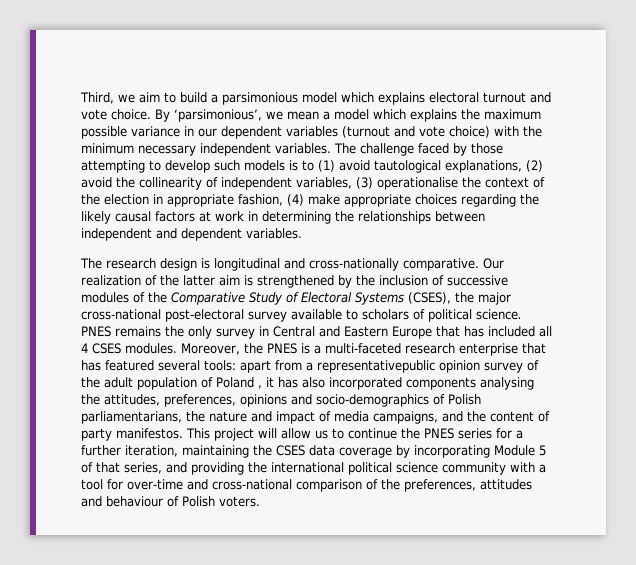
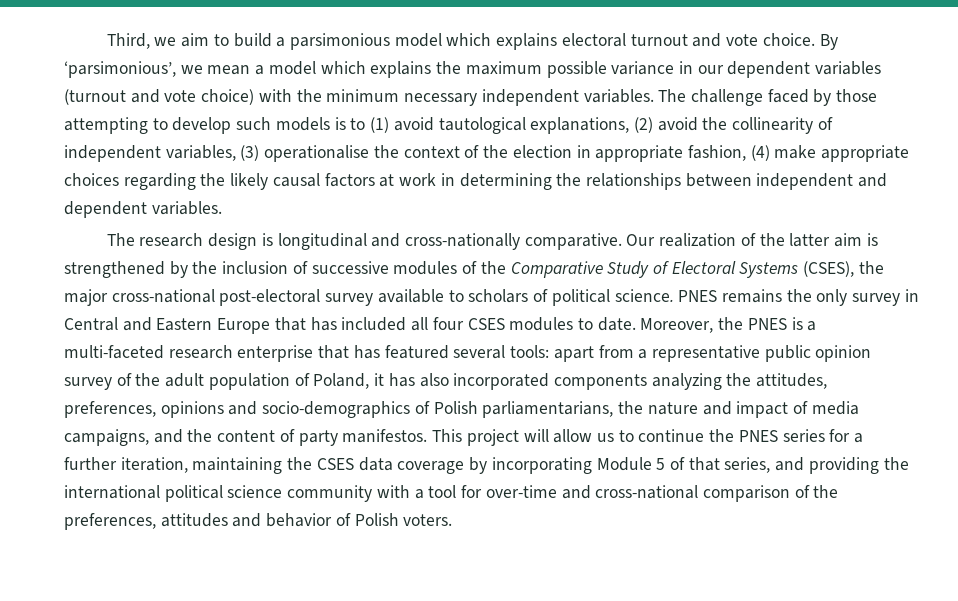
- PNES remains the only survey in Central and Eastern Europe that has included all 4 CSES modules.
+ PNES remains the only survey in Central and Eastern Europe that has included all four CSES modules to date.
- Moreover, the PNES is a multi-faceted research enterprise that has featured several tools: apart from a representativepublic opinion survey of the adult population of Poland , it has also incorporated components analysing the attitudes, preferences, opinions and socio-demographics of Polish parliamentarians, the nature and impact of media campaigns, and the content of party manifestos.
+ Moreover, the PNES is a multi-faceted research enterprise that has featured several tools: apart from a representative public opinion survey of the adult population of Poland, it has also incorporated components analyzing the attitudes, preferences, opinions and socio-demographics of Polish parliamentarians, the nature and impact of media campaigns, and the content of party manifestos.
- This project will allow us to continue the PNES series for a further iteration, maintaining the CSES data coverage by incorporating Module 5 of that series, and providing the international political science community with a tool for over-time and cross-national comparison of the preferences, attitudes and behaviour of Polish voters.
+ This project will allow us to continue the PNES series for a further iteration, maintaining the CSES data coverage by incorporating Module 5 of that series, and providing the international political science community with a tool for over-time and cross-national comparison of the preferences, attitudes and behavior of Polish voters.

